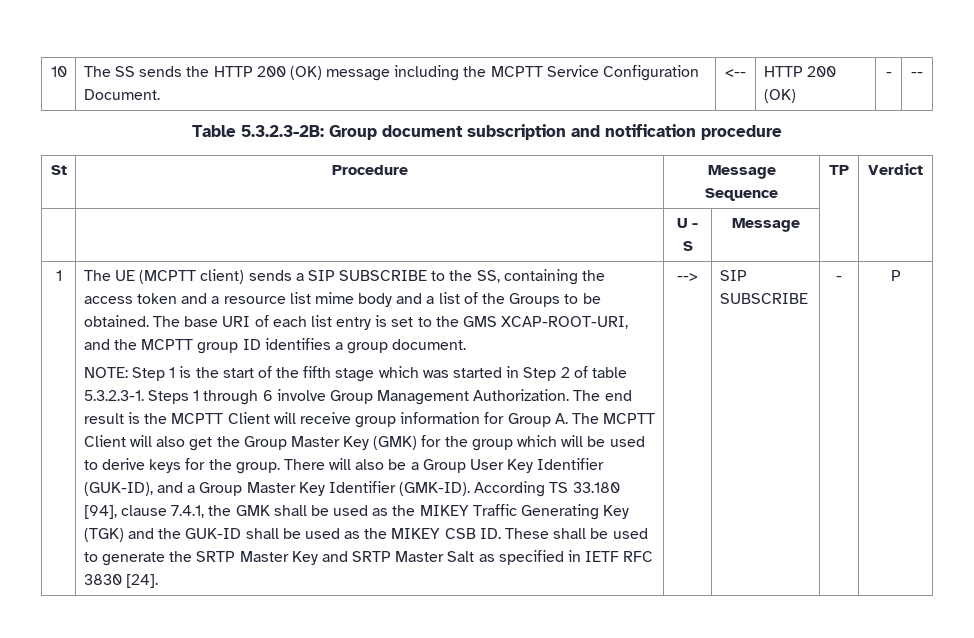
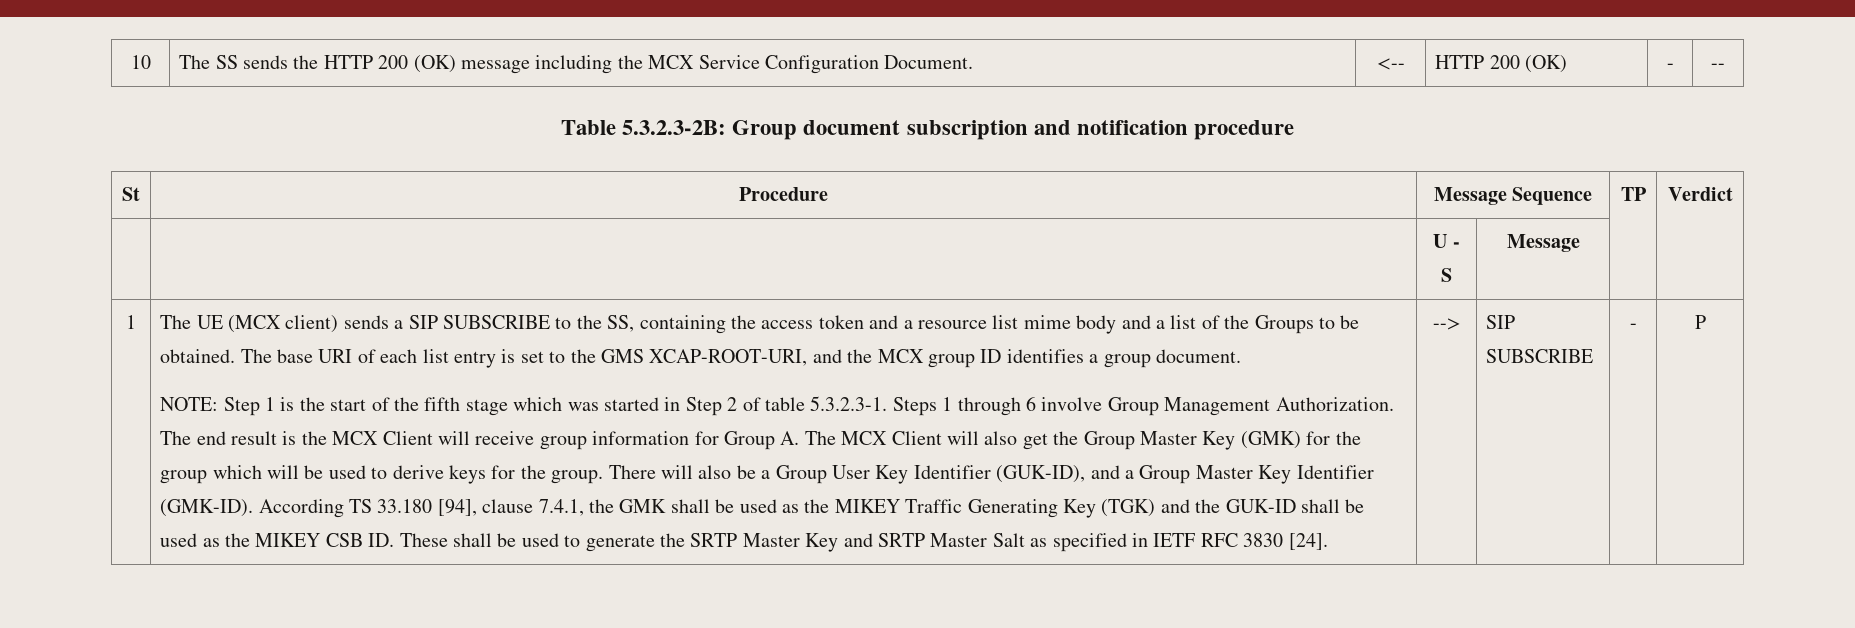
- 10 | The SS sends the HTTP 200 (OK) message including the MCPTT Service Configuration Document. | <-- | HTTP 200 (OK) | - | --
+ 10 | The SS sends the HTTP 200 (OK) message including the MCX Service Configuration Document. | <-- | HTTP 200 (OK) | - | --
- The UE (MCPTT client) sends a SIP SUBSCRIBE to the SS, containing the access token and a resource list mime body and a list of the Groups to be obtained.
+ The UE (MCX client) sends a SIP SUBSCRIBE to the SS, containing the access token and a resource list mime body and a list of the Groups to be obtained.
- The base URI of each list entry is set to the GMS XCAP-ROOT-URI, and the MCPTT group ID identifies a group document.
+ The base URI of each list entry is set to the GMS XCAP-ROOT-URI, and the MCX group ID identifies a group document.
- The end result is the MCPTT Client will receive group information for Group A. The MCPTT Client will also get the Group Master Key (GMK) for the group which will be used to derive keys for the group.
+ The end result is the MCX Client will receive group information for Group A. The MCX Client will also get the Group Master Key (GMK) for the group which will be used to derive keys for the group.

